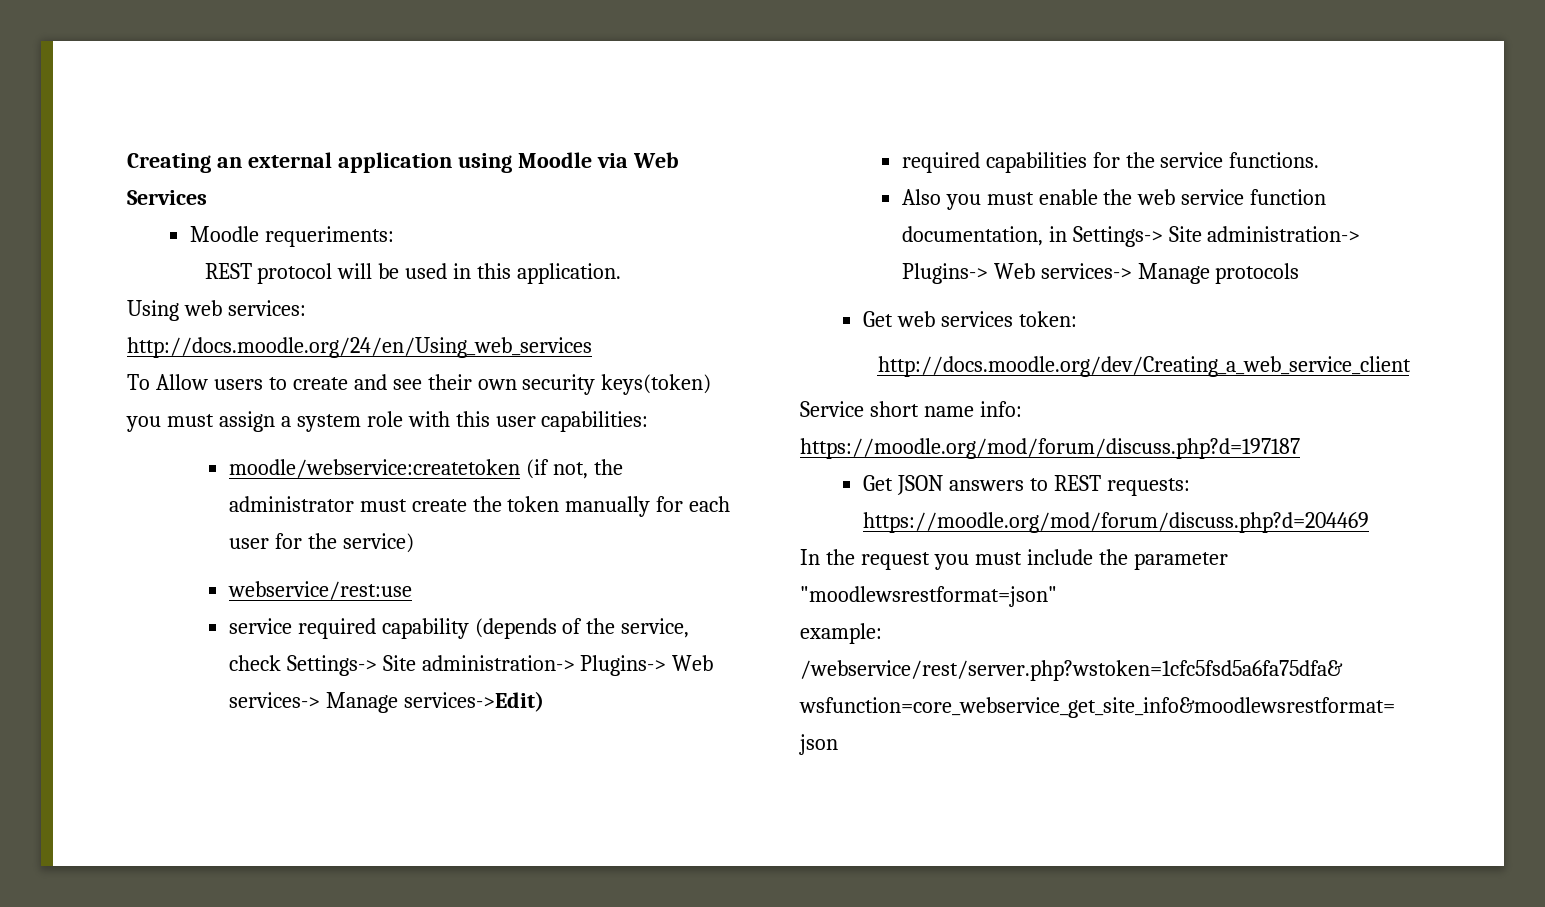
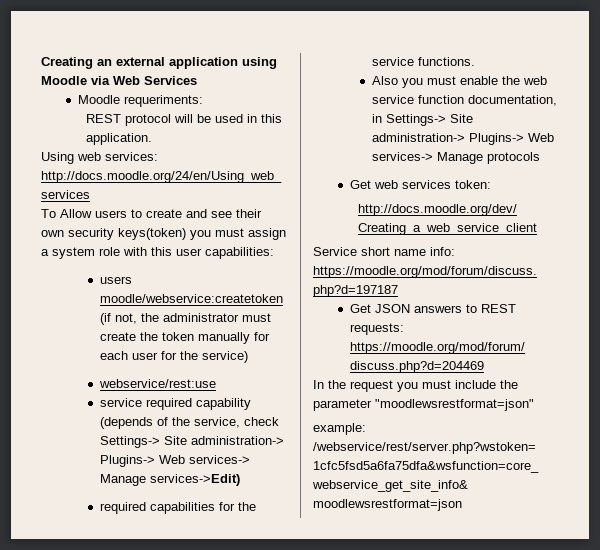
- moodle/webservice:createtoken (if not, the administrator must create the token manually for each user for the service)
+ users moodle/webservice:createtoken (if not, the administrator must create the token manually for each user for the service)

